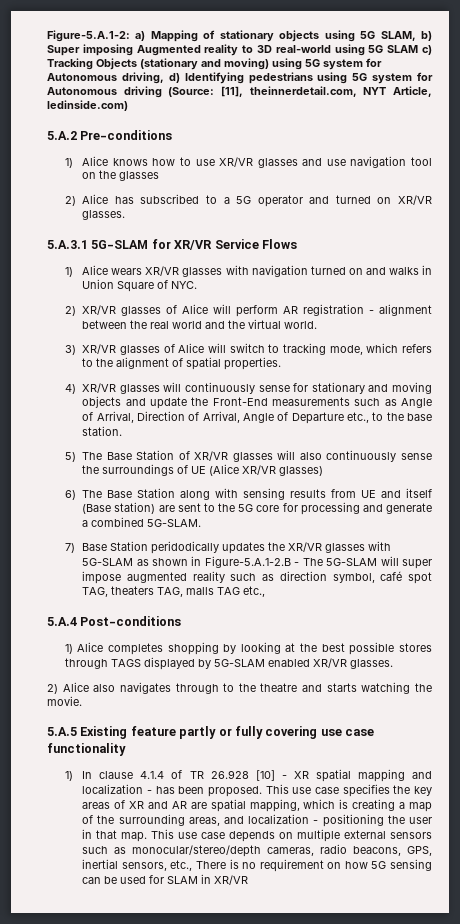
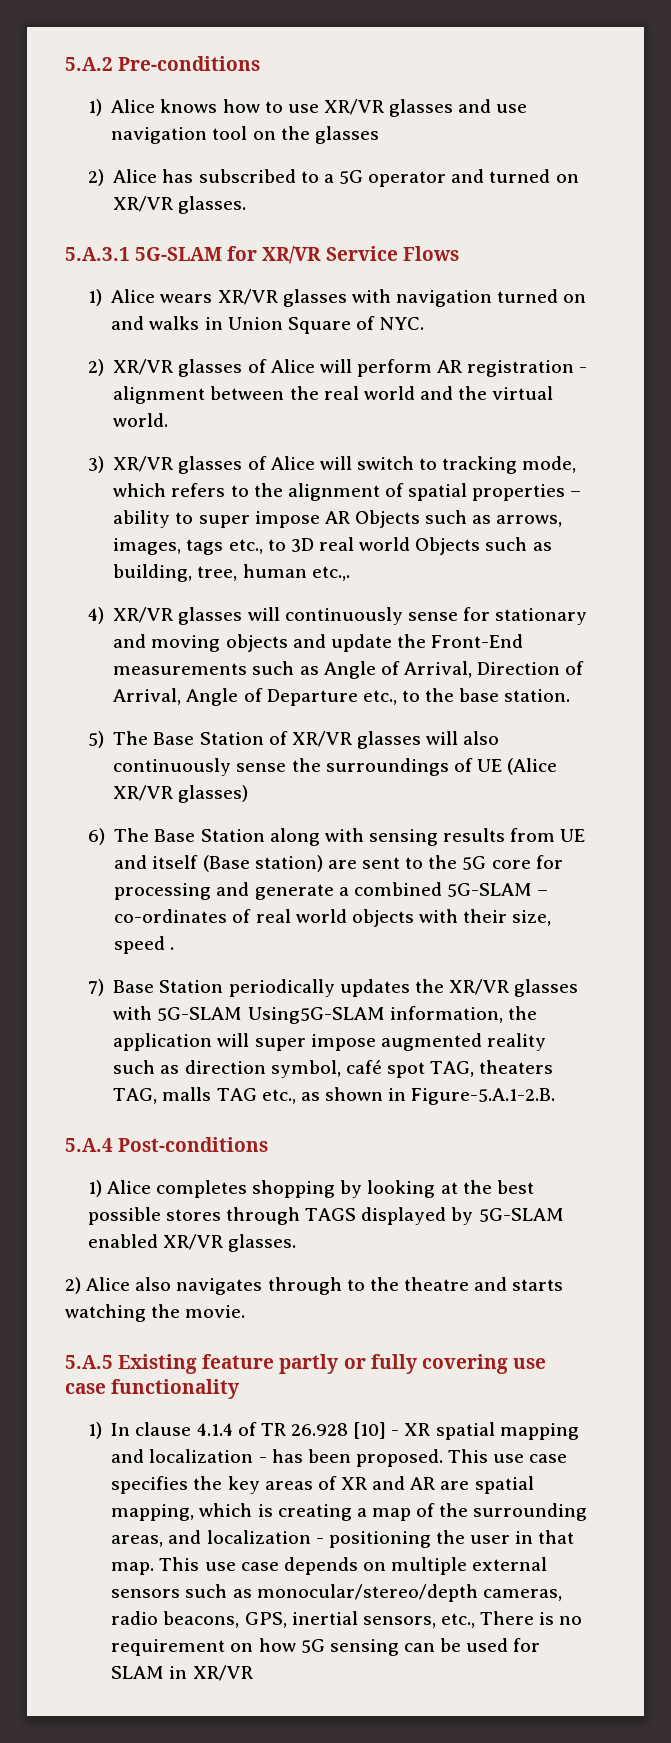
- Figure-5.A.1-2: a) Mapping of stationary objects using 5G SLAM, b) Super imposing Augmented reality to 3D real-world using 5G SLAM c) Tracking Objects (stationary and moving) using 5G system for Autonomous driving, d) Identifying pedestrians using 5G system for Autonomous driving (Source: [11], theinnerdetail.com, NYT Article, ledinside.com)
- 3) XR/VR glasses of Alice will switch to tracking mode, which refers to the alignment of spatial properties.
+ 3) XR/VR glasses of Alice will switch to tracking mode, which refers to the alignment of spatial properties – ability to super impose AR Objects such as arrows, images, tags etc., to 3D real world Objects such as building, tree, human etc.,.
- 6) The Base Station along with sensing results from UE and itself (Base station) are sent to the 5G core for processing and generate a combined 5G-SLAM.
+ 6) The Base Station along with sensing results from UE and itself (Base station) are sent to the 5G core for processing and generate a combined 5G-SLAM – co-ordinates of real world objects with their size, speed .
- 7) Base Station peridodically updates the XR/VR glasses with 5G-SLAM as shown in Figure-5.A.1-2.B - The 5G-SLAM will super impose augmented reality such as direction symbol, café spot TAG, theaters TAG, malls TAG etc.,
+ 7) Base Station periodically updates the XR/VR glasses with 5G-SLAM Using5G-SLAM information, the application will super impose augmented reality such as direction symbol, café spot TAG, theaters TAG, malls TAG etc., as shown in Figure-5.A.1-2.B.

